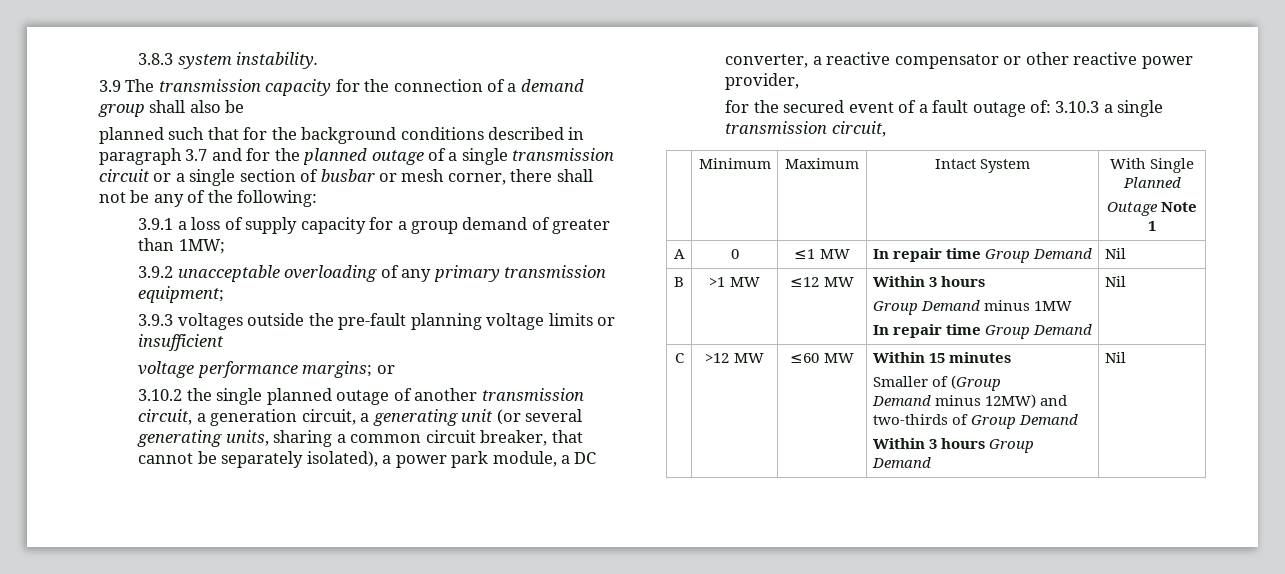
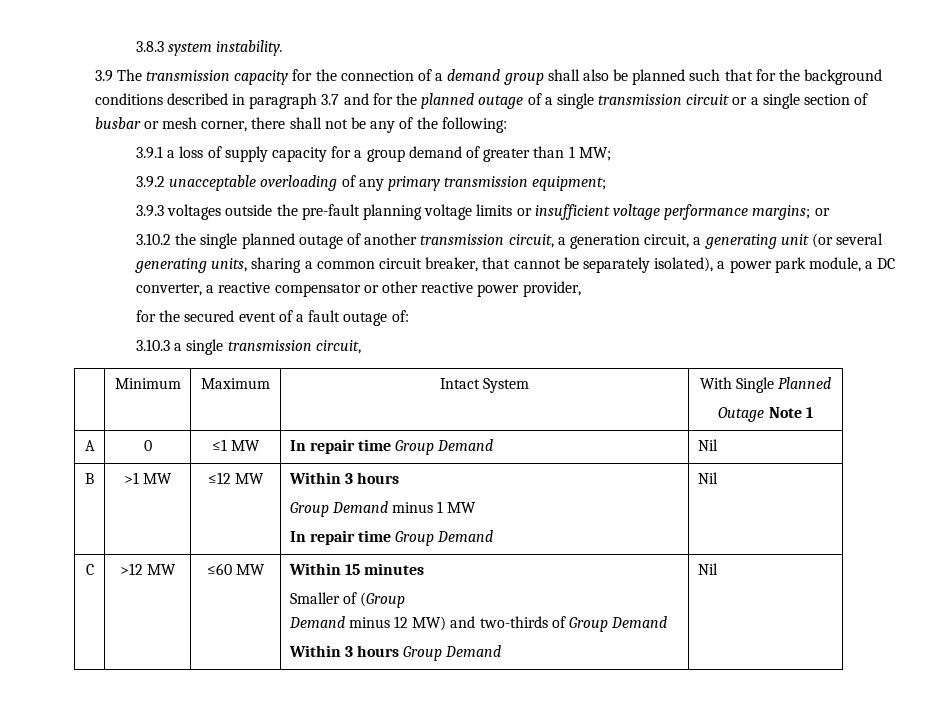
- 3.9 The transmission capacity for the connection of a demand group shall also be
- planned such that for the background conditions described in paragraph 3.7 and for the planned outage of a single transmission circuit or a single section of busbar or mesh corner, there shall not be any of the following:
+ 3.9 The transmission capacity for the connection of a demand group shall also be planned such that for the background conditions described in paragraph 3.7 and for the planned outage of a single transmission circuit or a single section of busbar or mesh corner, there shall not be any of the following:
- 3.9.1 a loss of supply capacity for a group demand of greater than 1MW;
+ 3.9.1 a loss of supply capacity for a group demand of greater than 1 MW;
- 3.9.3 voltages outside the pre-fault planning voltage limits or insufficient
- voltage performance margins; or
+ 3.9.3 voltages outside the pre-fault planning voltage limits or insufficient voltage performance margins; or
- for the secured event of a fault outage of: 3.10.3 a single transmission circuit,
+ for the secured event of a fault outage of:
+ 3.10.3 a single transmission circuit,
  B | >1 MW | ≤12 MW | Within 3 hours
- Group Demand minus 1MW
+ Group Demand minus 1 MW
  C | >12 MW | ≤60 MW | Within 15 minutes
  Smaller of (Group
- Demand minus 12MW) and two-thirds of Group Demand
+ Demand minus 12 MW) and two-thirds of Group Demand

